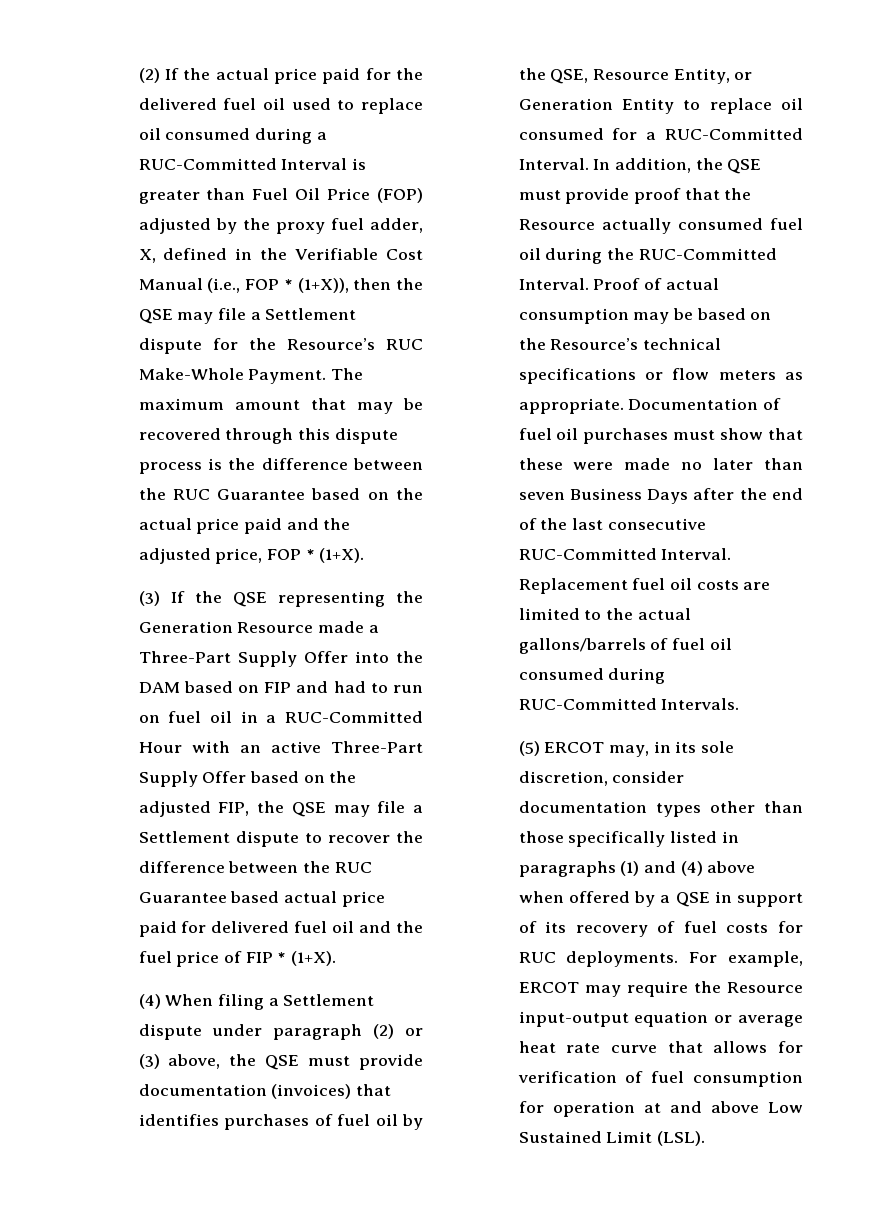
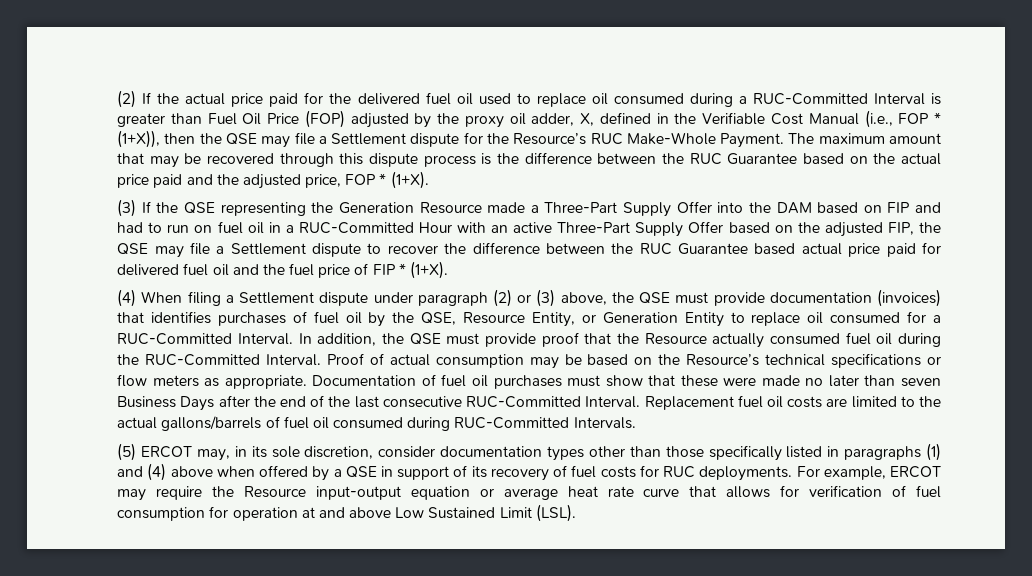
- (2) If the actual price paid for the delivered fuel oil used to replace oil consumed during a RUC-Committed Interval is greater than Fuel Oil Price (FOP) adjusted by the proxy fuel adder, X, defined in the Verifiable Cost Manual (i.e., FOP * (1+X)), then the QSE may file a Settlement dispute for the Resource’s RUC Make-Whole Payment.
+ (2) If the actual price paid for the delivered fuel oil used to replace oil consumed during a RUC-Committed Interval is greater than Fuel Oil Price (FOP) adjusted by the proxy oil adder, X, defined in the Verifiable Cost Manual (i.e., FOP * (1+X)), then the QSE may file a Settlement dispute for the Resource’s RUC Make-Whole Payment.

